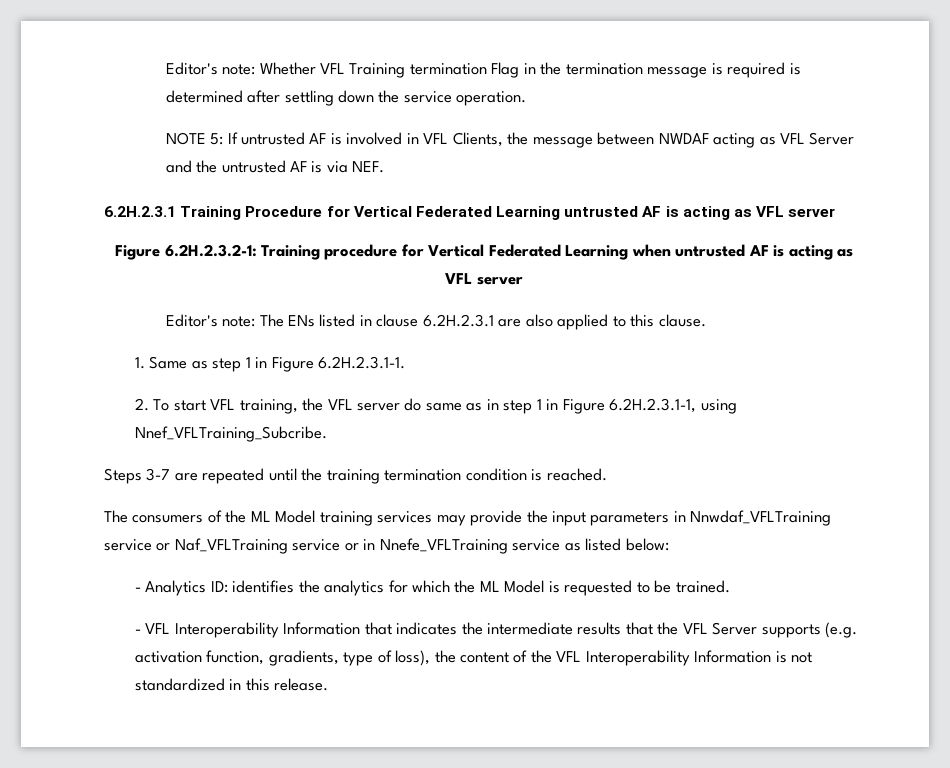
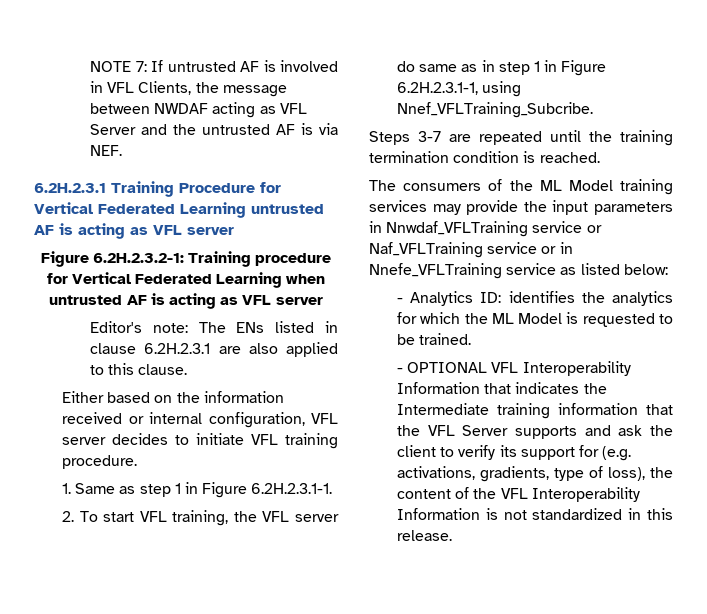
- Editor's note: Whether VFL Training termination Flag in the termination message is required is determined after settling down the service operation.
- NOTE 5: If untrusted AF is involved in VFL Clients, the message between NWDAF acting as VFL Server and the untrusted AF is via NEF.
+ NOTE 7: If untrusted AF is involved in VFL Clients, the message between NWDAF acting as VFL Server and the untrusted AF is via NEF.
+ Either based on the information received or internal configuration, VFL server decides to initiate VFL training procedure.
- - VFL Interoperability Information that indicates the intermediate results that the VFL Server supports (e.g. activation function, gradients, type of loss), the content of the VFL Interoperability Information is not standardized in this release.
+ - OPTIONAL VFL Interoperability Information that indicates the Intermediate training information that the VFL Server supports and ask the client to verify its support for (e.g. activations, gradients, type of loss), the content of the VFL Interoperability Information is not standardized in this release.

